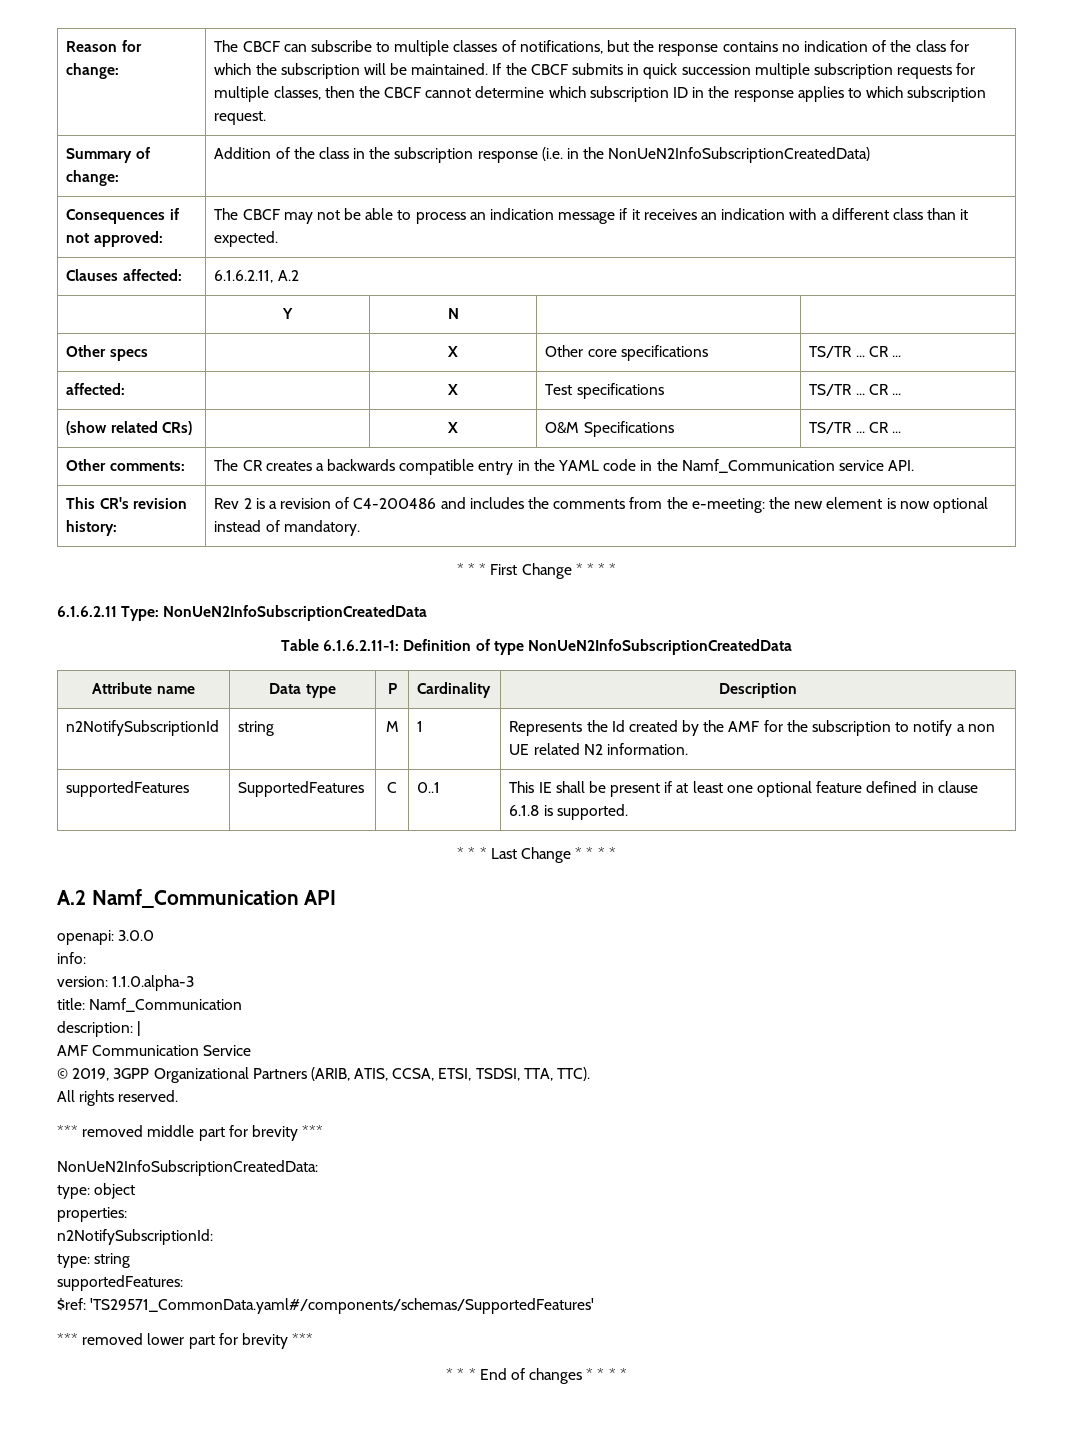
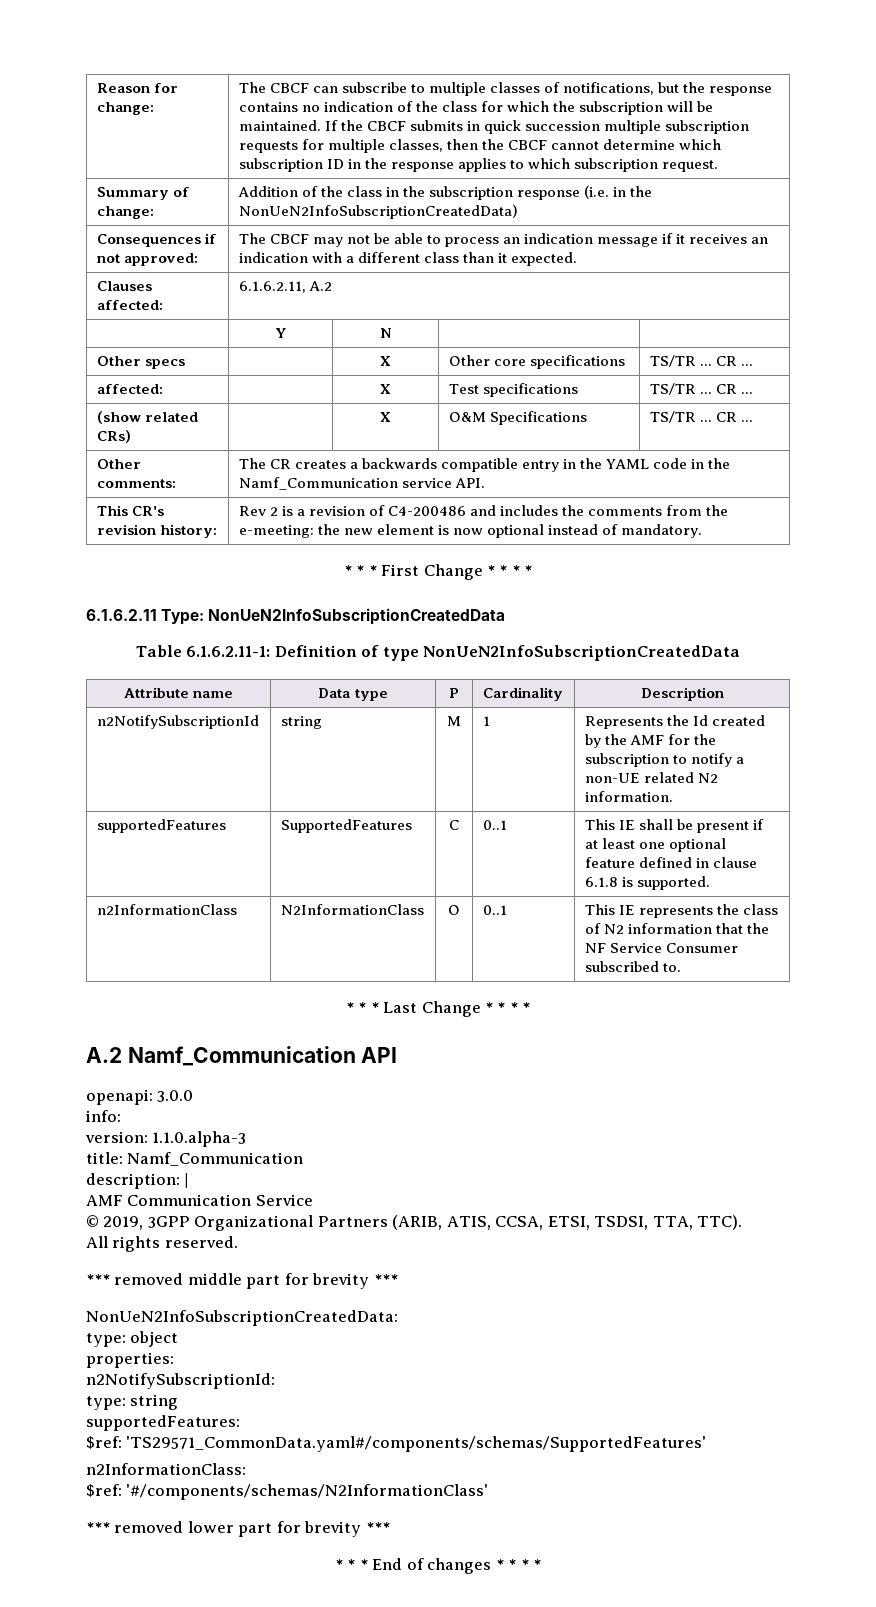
- n2NotifySubscriptionId | string | M | 1 | Represents the Id created by the AMF for the subscription to notify a non UE related N2 information.
+ n2NotifySubscriptionId | string | M | 1 | Represents the Id created by the AMF for the subscription to notify a non-UE related N2 information.
+ n2InformationClass | N2InformationClass | O | 0..1 | This IE represents the class of N2 information that the NF Service Consumer subscribed to.
+ n2InformationClass:
+ $ref: '#/components/schemas/N2InformationClass'

